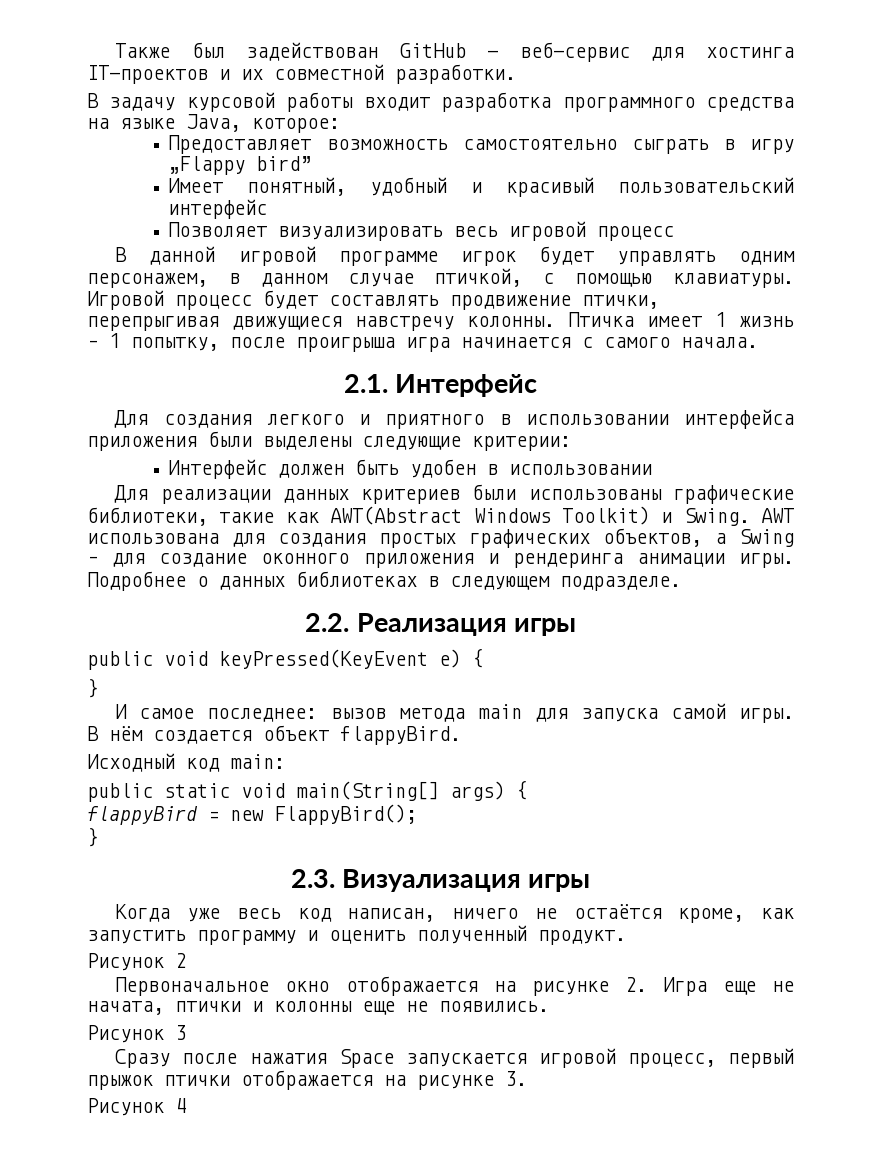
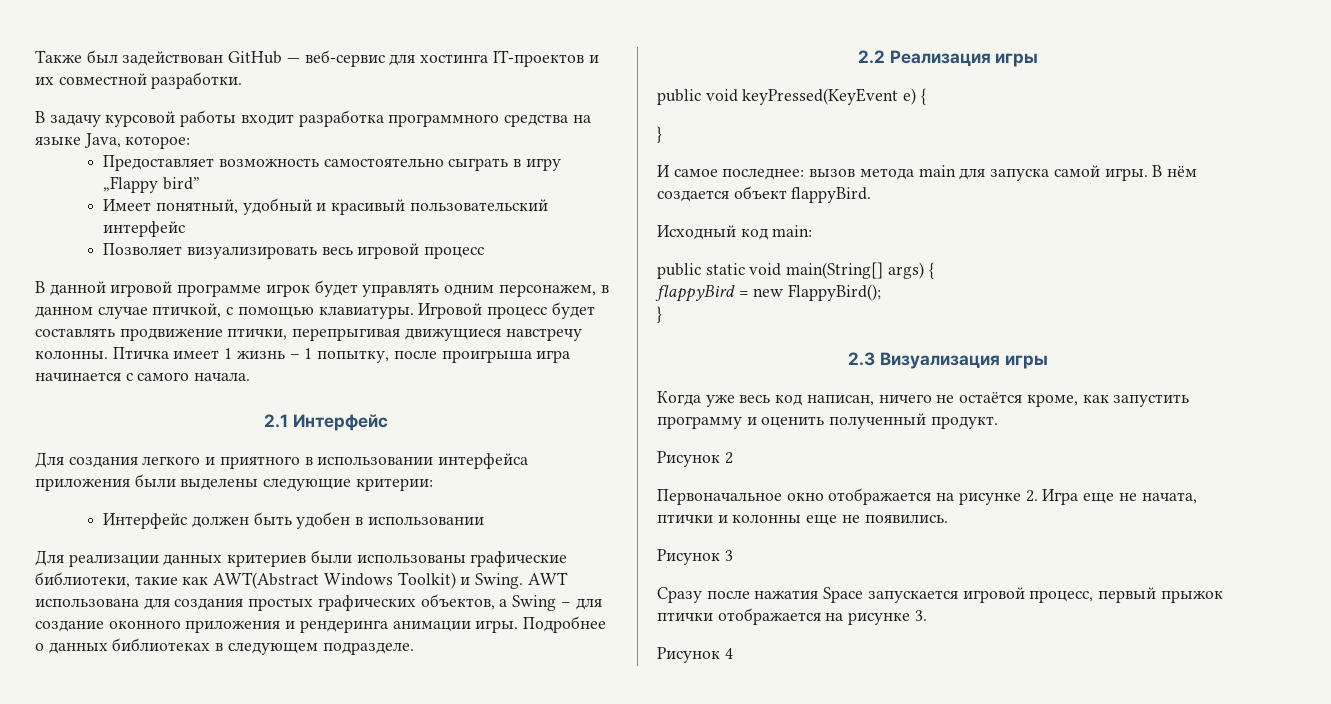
- 2.1. Интерфейс
+ 2.1 Интерфейс
- 2.2. Реализация игры
+ 2.2 Реализация игры
- 2.3. Визуализация игры
+ 2.3 Визуализация игры

